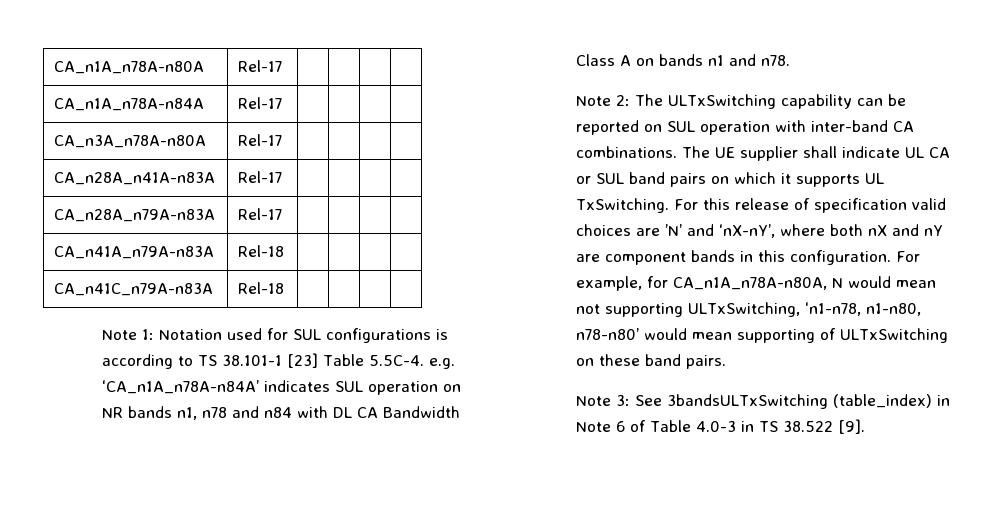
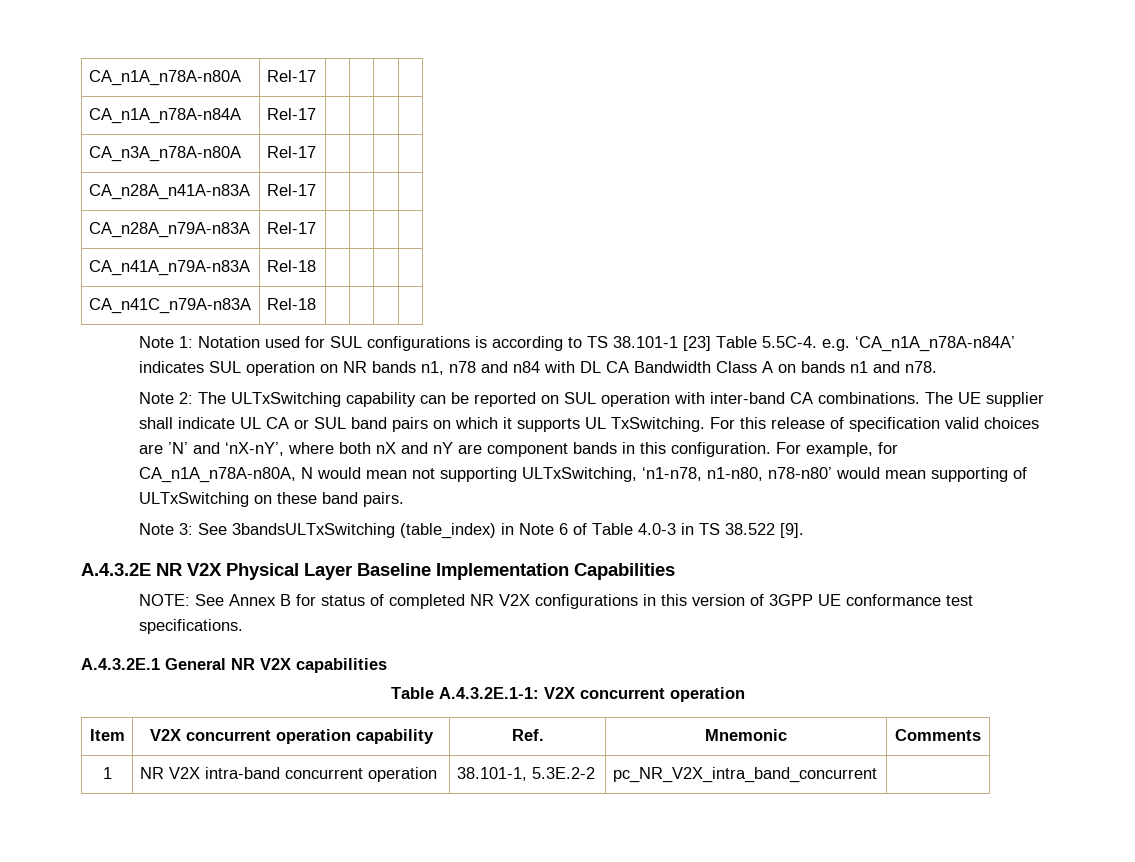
+ A.4.3.2E NR V2X Physical Layer Baseline Implementation Capabilities
+ NOTE: See Annex B for status of completed NR V2X configurations in this version of 3GPP UE conformance test specifications.
+ A.4.3.2E.1 General NR V2X capabilities
+ Table A.4.3.2E.1-1: V2X concurrent operation
+ Item | V2X concurrent operation capability | Ref. | Mnemonic | Comments
+ 1 | NR V2X intra-band concurrent operation | 38.101-1, 5.3E.2-2 | pc_NR_V2X_intra_band_concurrent |

